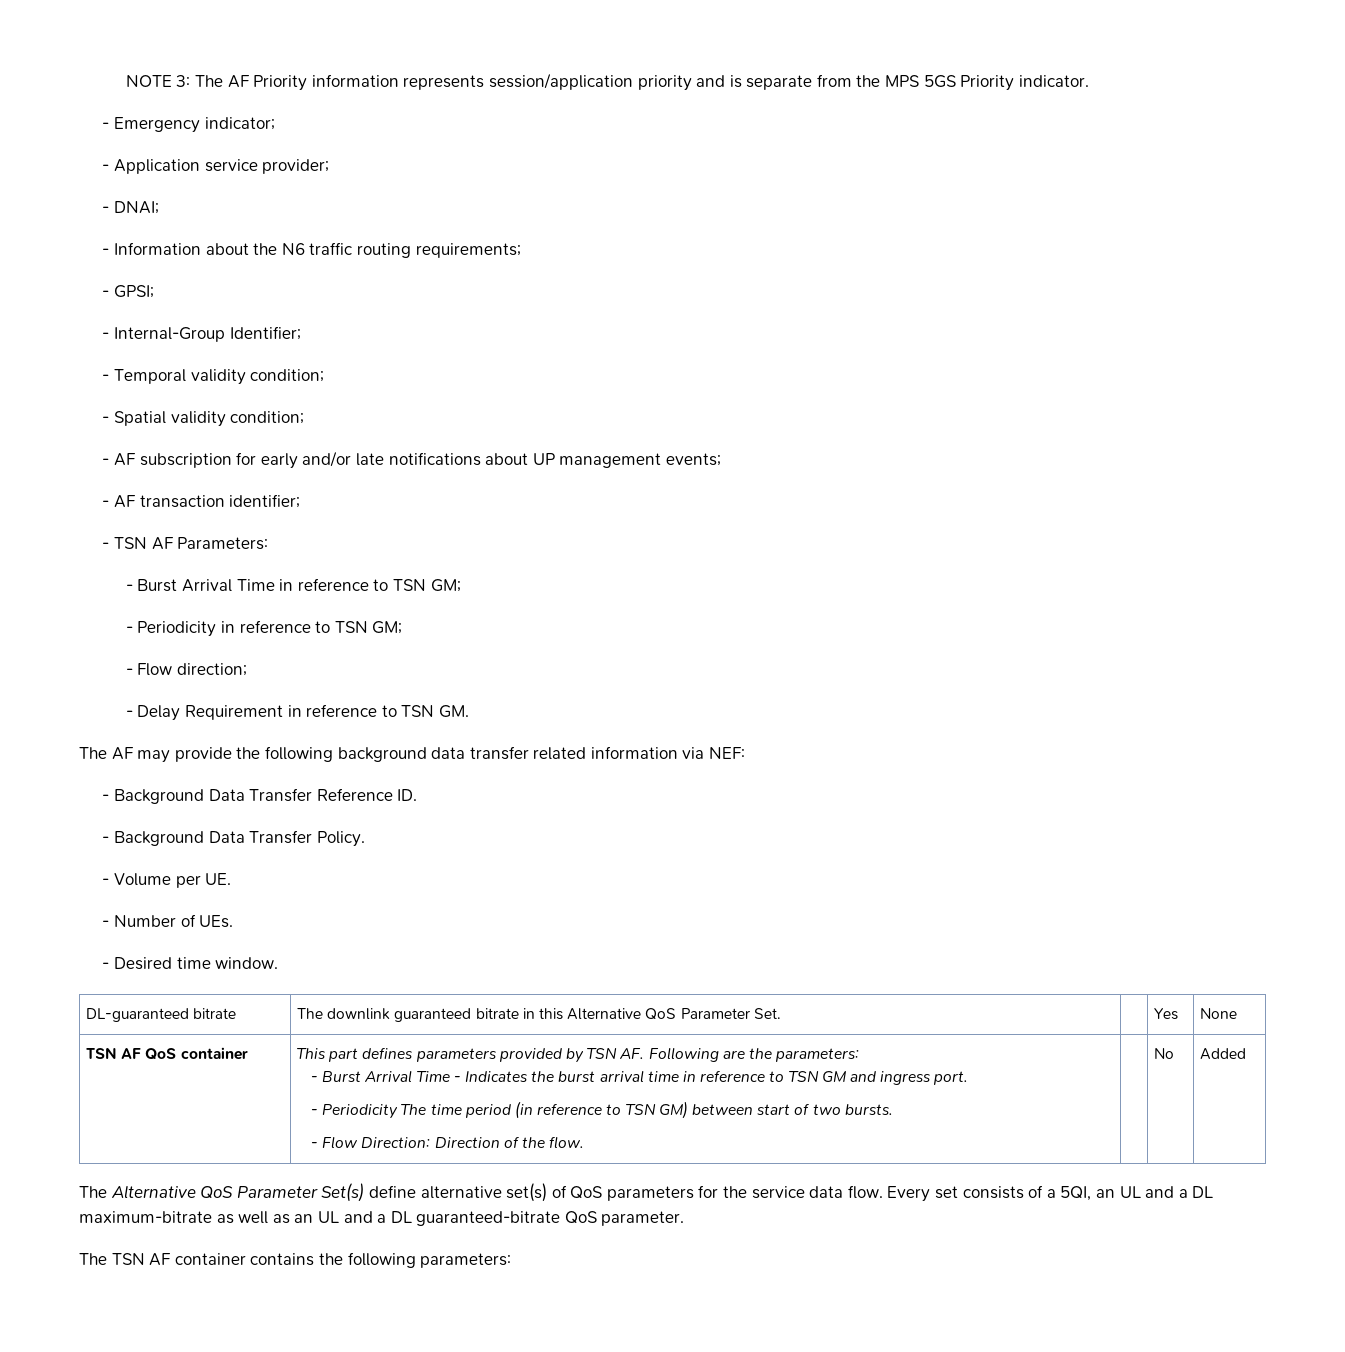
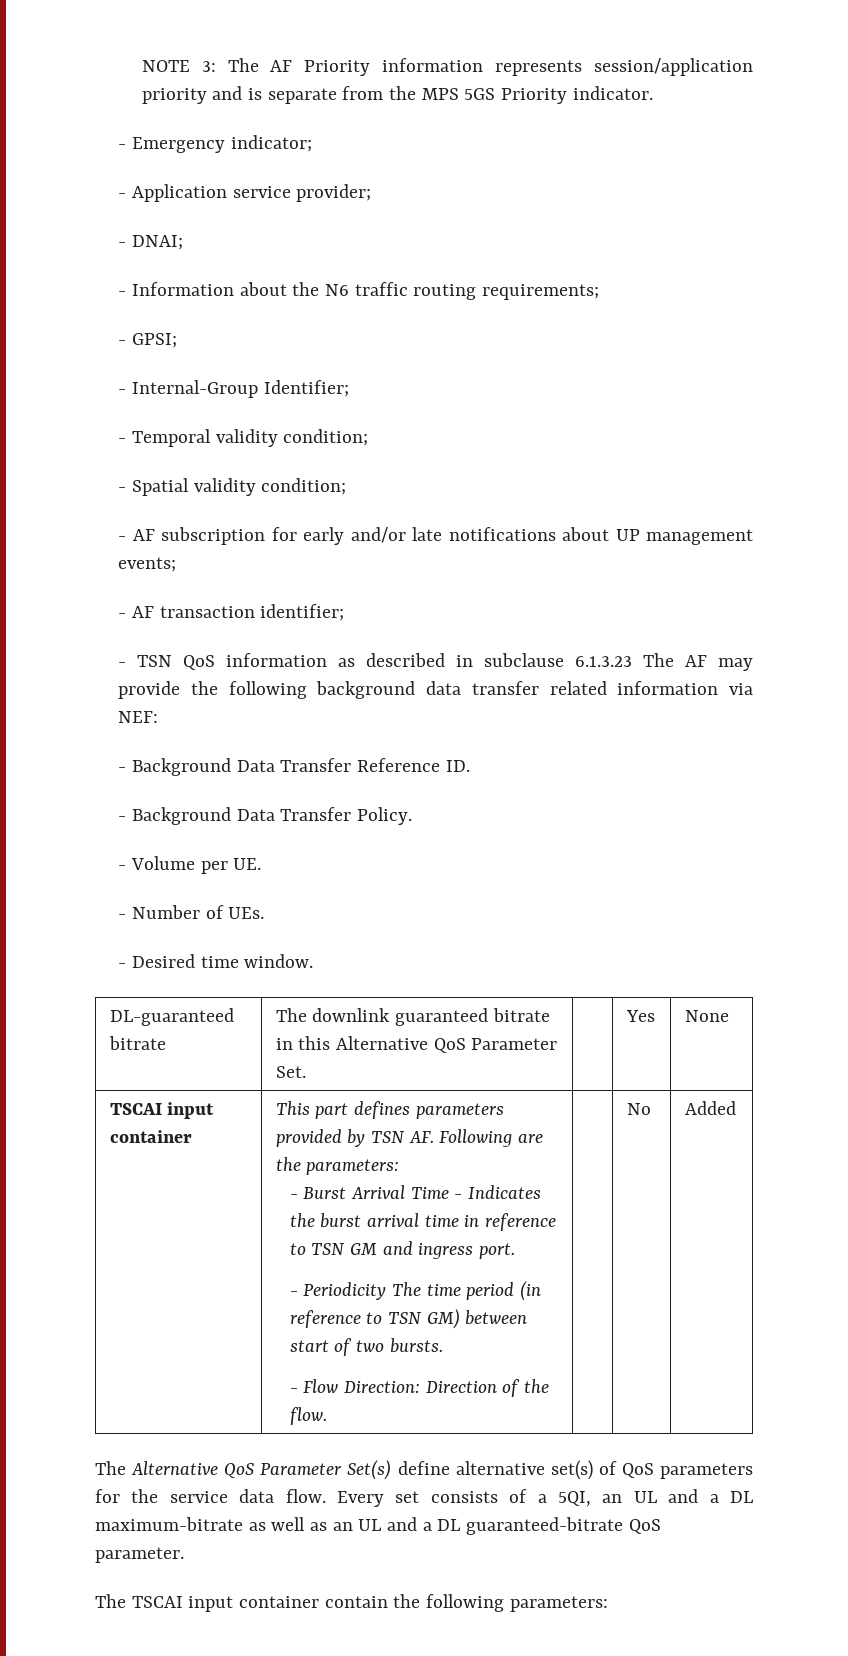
- - TSN AF Parameters:
- - Burst Arrival Time in reference to TSN GM;
- - Periodicity in reference to TSN GM;
- - Flow direction;
- - Delay Requirement in reference to TSN GM.
- The AF may provide the following background data transfer related information via NEF:
+ - TSN QoS information as described in subclause 6.1.3.23 The AF may provide the following background data transfer related information via NEF:
  DL-guaranteed bitrate | The downlink guaranteed bitrate in this Alternative QoS Parameter Set. | | Yes | None
- TSN AF QoS container
+ TSCAI input container
- The TSN AF container contains the following parameters:
+ The TSCAI input container contain the following parameters:

